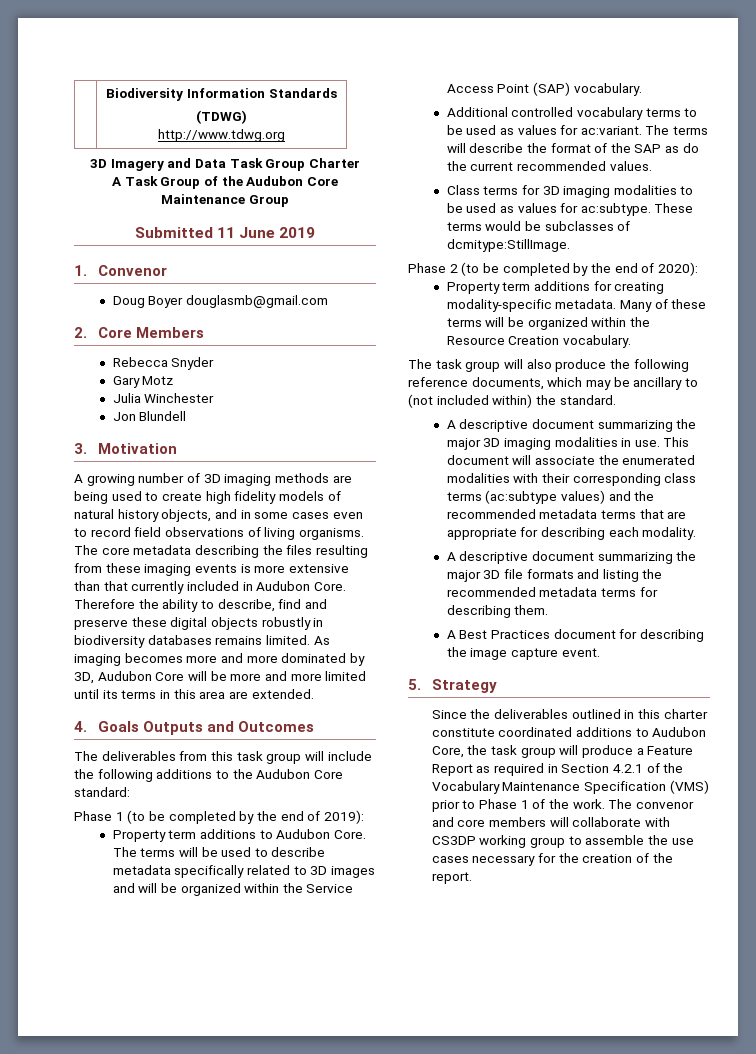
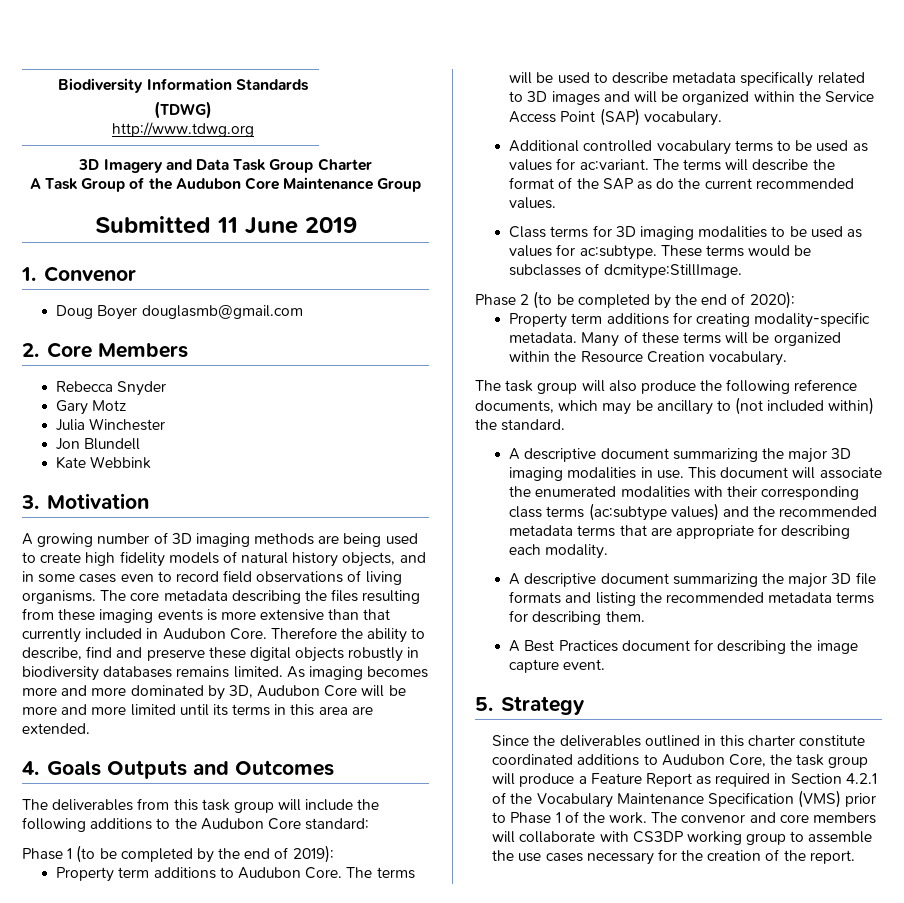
+ Kate Webbink

